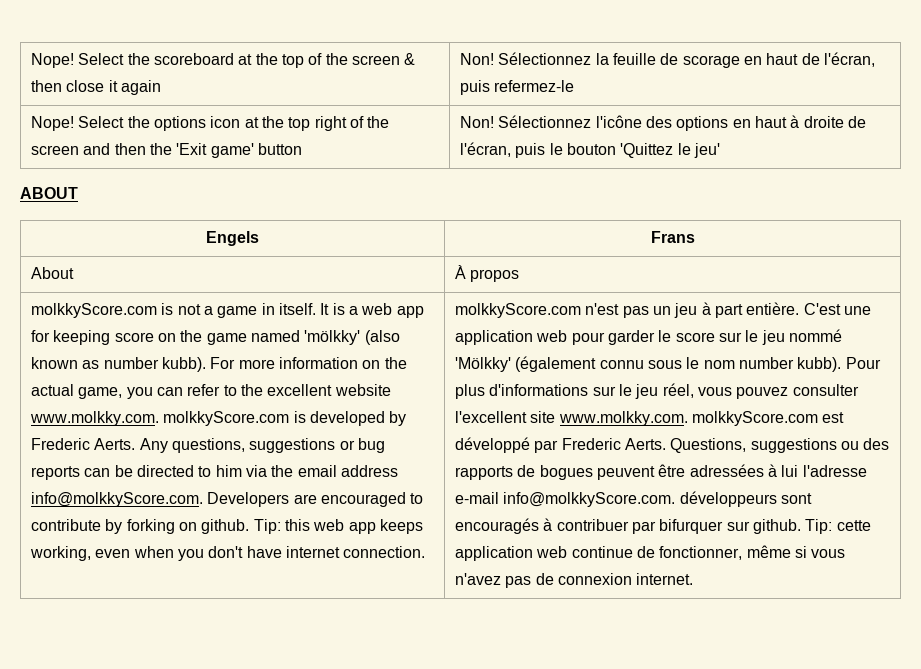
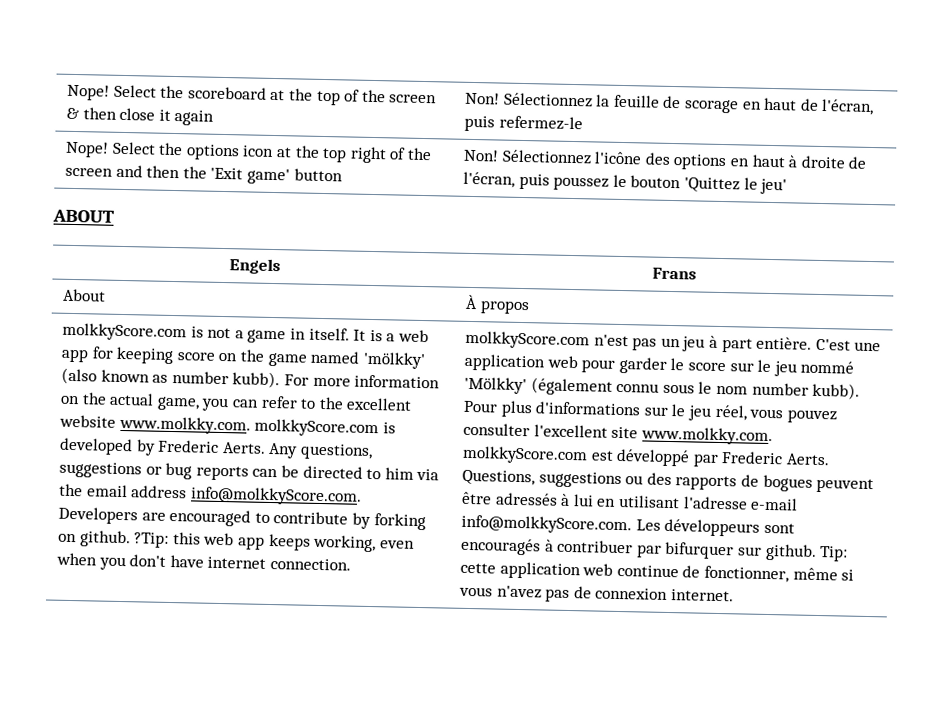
- Nope! Select the options icon at the top right of the screen and then the 'Exit game' button | Non! Sélectionnez l'icône des options en haut à droite de l'écran, puis le bouton 'Quittez le jeu'
+ Nope! Select the options icon at the top right of the screen and then the 'Exit game' button | Non! Sélectionnez l'icône des options en haut à droite de l'écran, puis poussez le bouton 'Quittez le jeu'
- Tip: this web app keeps working, even when you don't have internet connection.
+ ?Tip: this web app keeps working, even when you don't have internet connection.
- Questions, suggestions ou des rapports de bogues peuvent être adressées à lui l'adresse e-mail info@molkkyScore.com. développeurs sont encouragés à contribuer par bifurquer sur github.
+ Questions, suggestions ou des rapports de bogues peuvent être adressés à lui en utilisant l'adresse e-mail info@molkkyScore.com. Les développeurs sont encouragés à contribuer par bifurquer sur github.

